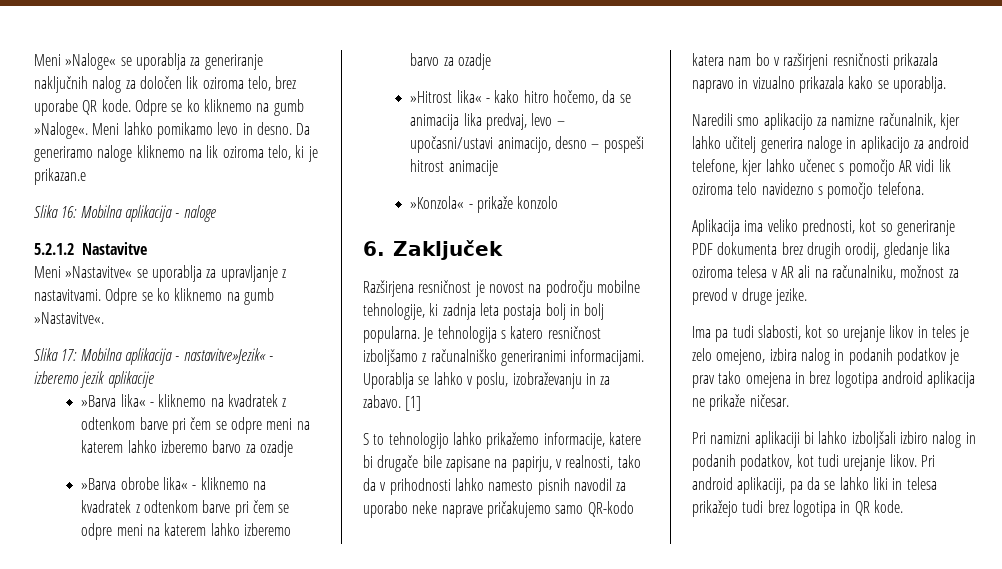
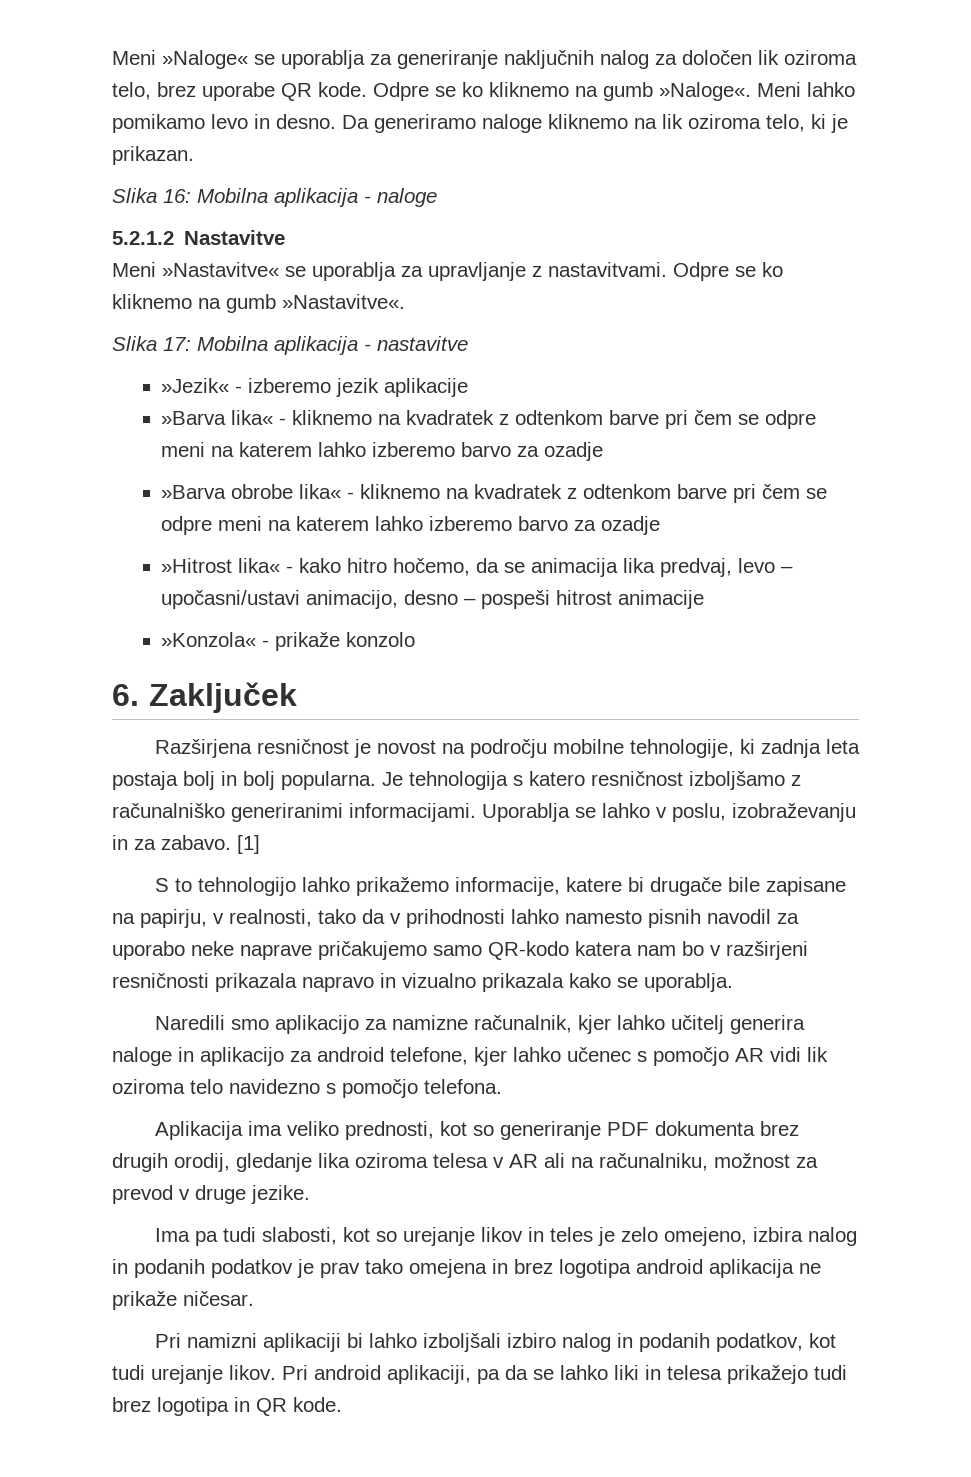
- Da generiramo naloge kliknemo na lik oziroma telo, ki je prikazan.e
+ Da generiramo naloge kliknemo na lik oziroma telo, ki je prikazan.
- Slika 17: Mobilna aplikacija - nastavitve»Jezik« - izberemo jezik aplikacije
+ Slika 17: Mobilna aplikacija - nastavitve
+ »Jezik« - izberemo jezik aplikacije

